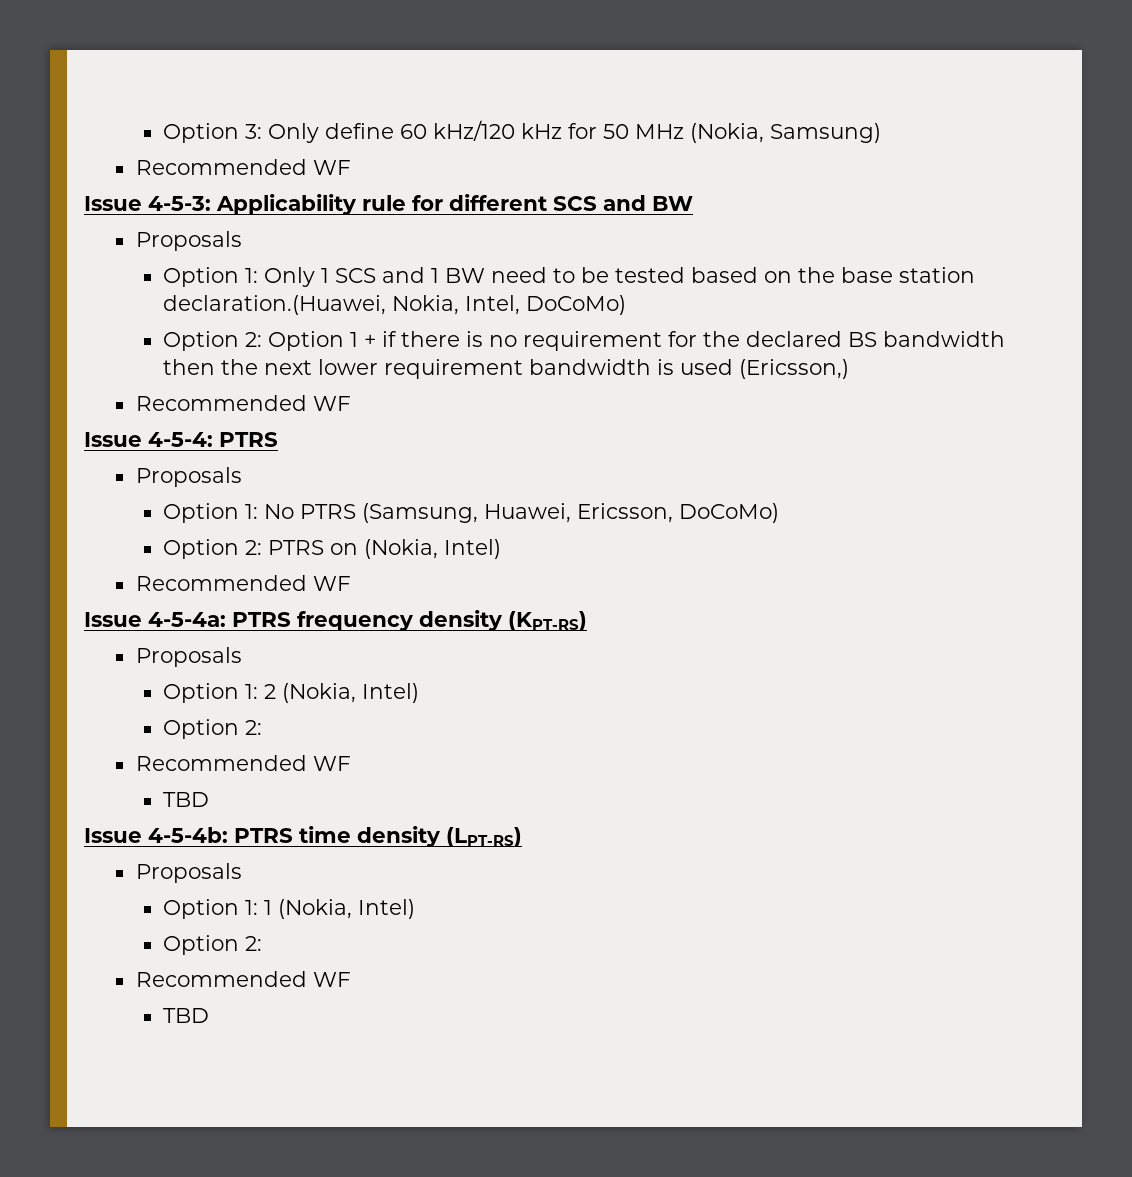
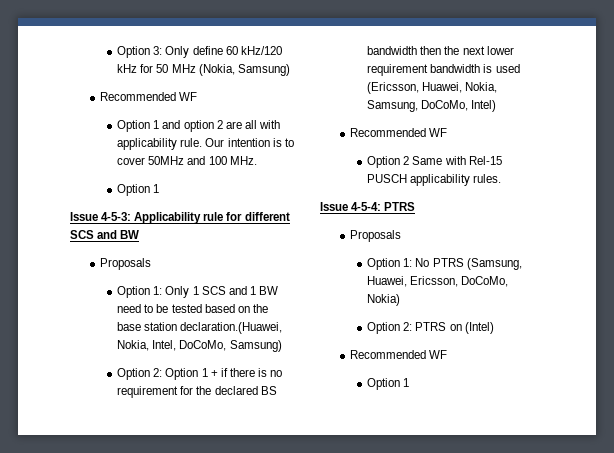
+ Option 1 and option 2 are all with applicability rule. Our intention is to cover 50MHz and 100 MHz.
+ Option 1
- Option 1: Only 1 SCS and 1 BW need to be tested based on the base station declaration.(Huawei, Nokia, Intel, DoCoMo)
+ Option 1: Only 1 SCS and 1 BW need to be tested based on the base station declaration.(Huawei, Nokia, Intel, DoCoMo, Samsung)
- Option 2: Option 1 + if there is no requirement for the declared BS bandwidth then the next lower requirement bandwidth is used (Ericsson,)
+ Option 2: Option 1 + if there is no requirement for the declared BS bandwidth then the next lower requirement bandwidth is used (Ericsson, Huawei, Nokia, Samsung, DoCoMo, Intel)
  Recommended WF
+ Option 2 Same with Rel-15 PUSCH applicability rules.
- Option 1: No PTRS (Samsung, Huawei, Ericsson, DoCoMo)
+ Option 1: No PTRS (Samsung, Huawei, Ericsson, DoCoMo, Nokia)
- Option 2: PTRS on (Nokia, Intel)
+ Option 2: PTRS on (Intel)
  Recommended WF
- Issue 4-5-4a: PTRS frequency density (KPT-RS)
- Proposals
- Option 1: 2 (Nokia, Intel)
- Option 2:
- Recommended WF
- TBD
- Issue 4-5-4b: PTRS time density (LPT-RS)
- Proposals
- Option 1: 1 (Nokia, Intel)
- Option 2:
- Recommended WF
- TBD
+ Option 1

